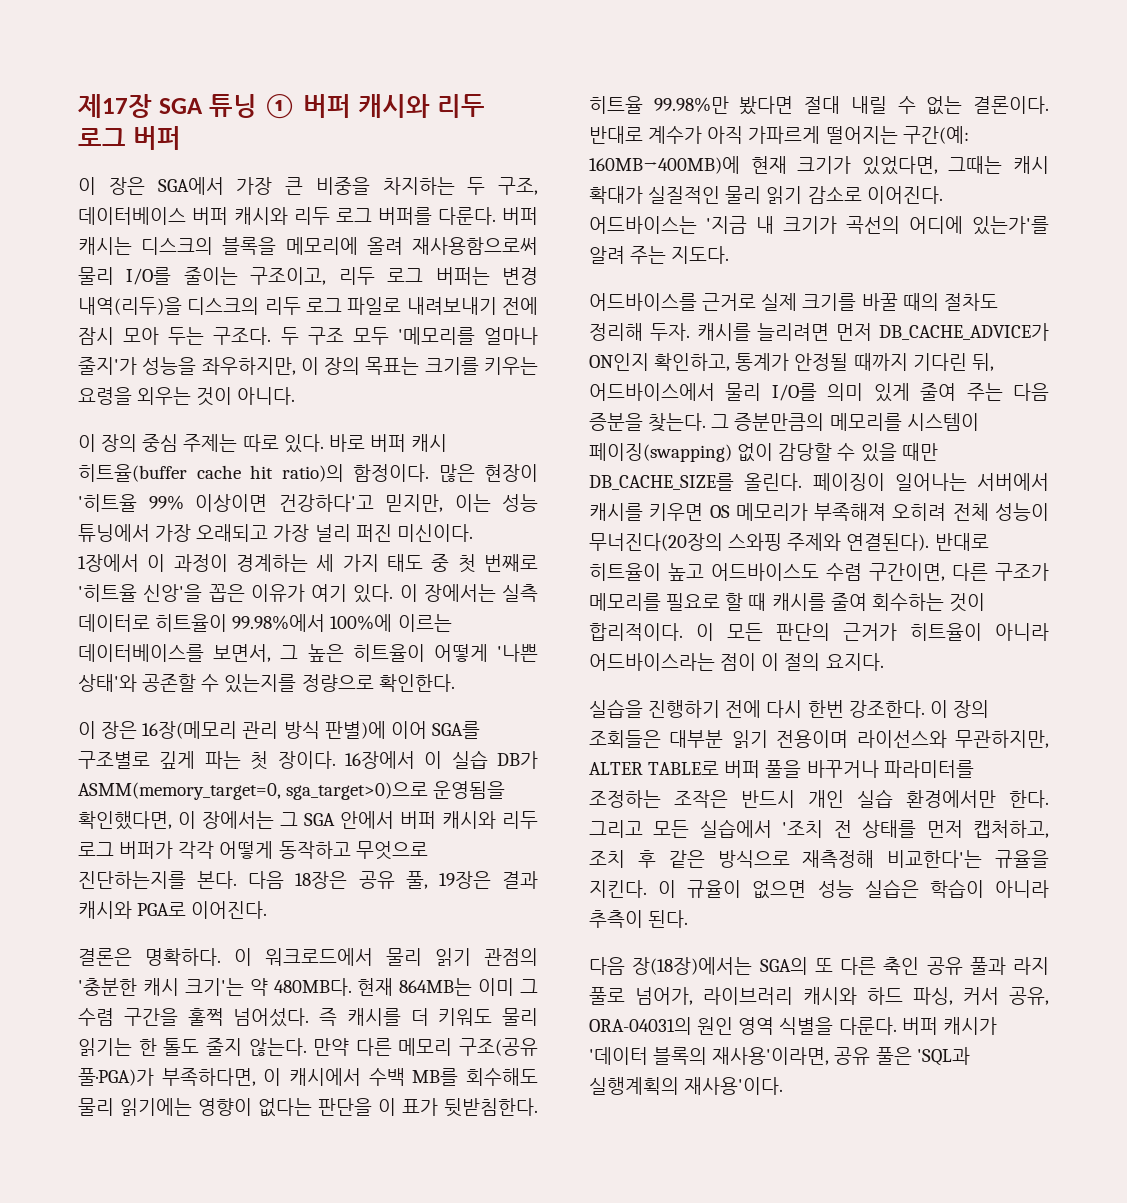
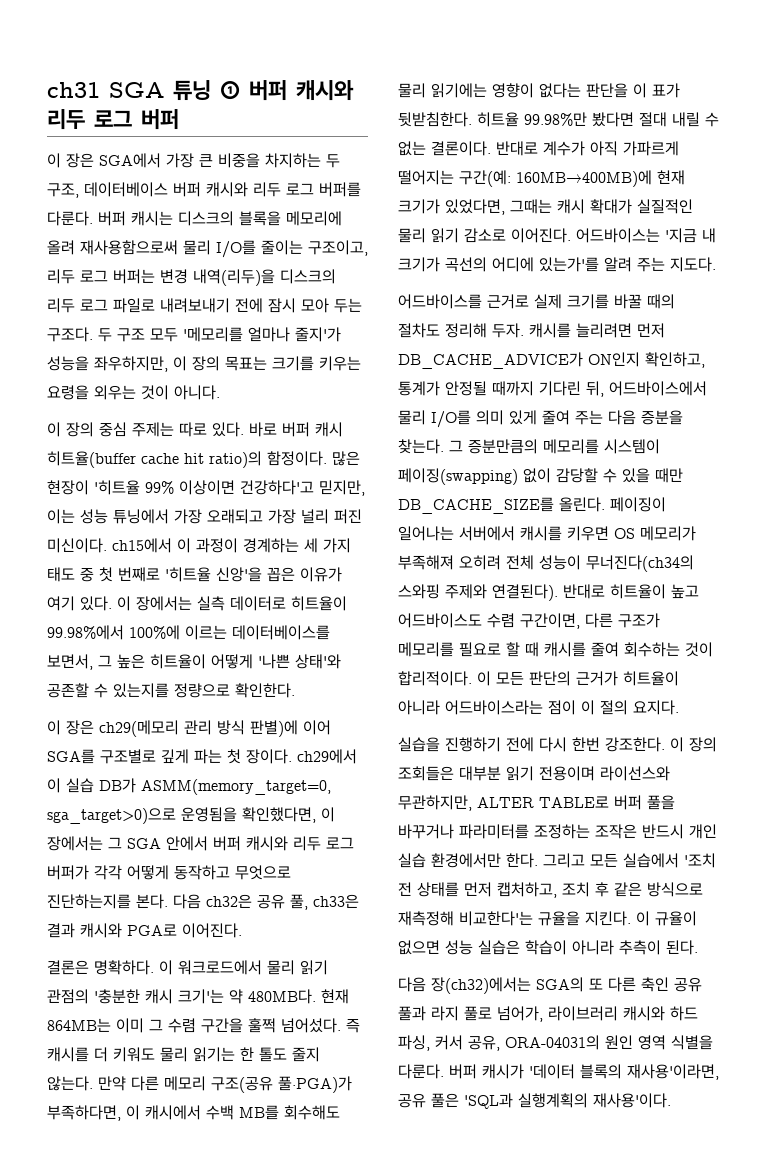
- 제17장 SGA 튜닝 ① 버퍼 캐시와 리두 로그 버퍼
+ ch31 SGA 튜닝 ① 버퍼 캐시와 리두 로그 버퍼
- 많은 현장이 '히트율 99% 이상이면 건강하다'고 믿지만, 이는 성능 튜닝에서 가장 오래되고 가장 널리 퍼진 미신이다. 1장에서 이 과정이 경계하는 세 가지 태도 중 첫 번째로 '히트율 신앙'을 꼽은 이유가 여기 있다.
+ 많은 현장이 '히트율 99% 이상이면 건강하다'고 믿지만, 이는 성능 튜닝에서 가장 오래되고 가장 널리 퍼진 미신이다. ch15에서 이 과정이 경계하는 세 가지 태도 중 첫 번째로 '히트율 신앙'을 꼽은 이유가 여기 있다.
- 이 장은 16장(메모리 관리 방식 판별)에 이어 SGA를 구조별로 깊게 파는 첫 장이다. 16장에서 이 실습 DB가 ASMM(memory_target=0, sga_target>0)으로 운영됨을 확인했다면, 이 장에서는 그 SGA 안에서 버퍼 캐시와 리두 로그 버퍼가 각각 어떻게 동작하고 무엇으로 진단하는지를 본다.
+ 이 장은 ch29(메모리 관리 방식 판별)에 이어 SGA를 구조별로 깊게 파는 첫 장이다. ch29에서 이 실습 DB가 ASMM(memory_target=0, sga_target>0)으로 운영됨을 확인했다면, 이 장에서는 그 SGA 안에서 버퍼 캐시와 리두 로그 버퍼가 각각 어떻게 동작하고 무엇으로 진단하는지를 본다.
- 다음 18장은 공유 풀, 19장은 결과 캐시와 PGA로 이어진다.
+ 다음 ch32은 공유 풀, ch33은 결과 캐시와 PGA로 이어진다.
- 페이징이 일어나는 서버에서 캐시를 키우면 OS 메모리가 부족해져 오히려 전체 성능이 무너진다(20장의 스와핑 주제와 연결된다).
+ 페이징이 일어나는 서버에서 캐시를 키우면 OS 메모리가 부족해져 오히려 전체 성능이 무너진다(ch34의 스와핑 주제와 연결된다).
- 다음 장(18장)에서는 SGA의 또 다른 축인 공유 풀과 라지 풀로 넘어가, 라이브러리 캐시와 하드 파싱, 커서 공유, ORA-04031의 원인 영역 식별을 다룬다.
+ 다음 장(ch32)에서는 SGA의 또 다른 축인 공유 풀과 라지 풀로 넘어가, 라이브러리 캐시와 하드 파싱, 커서 공유, ORA-04031의 원인 영역 식별을 다룬다.

